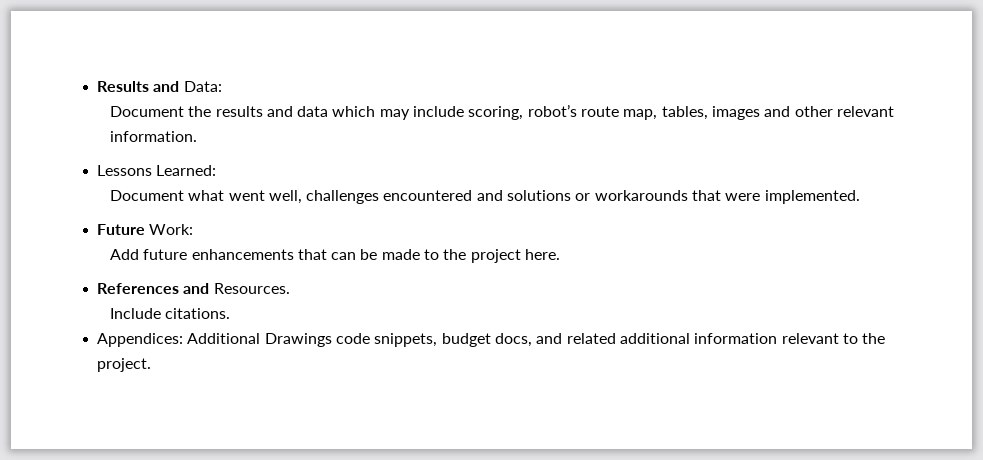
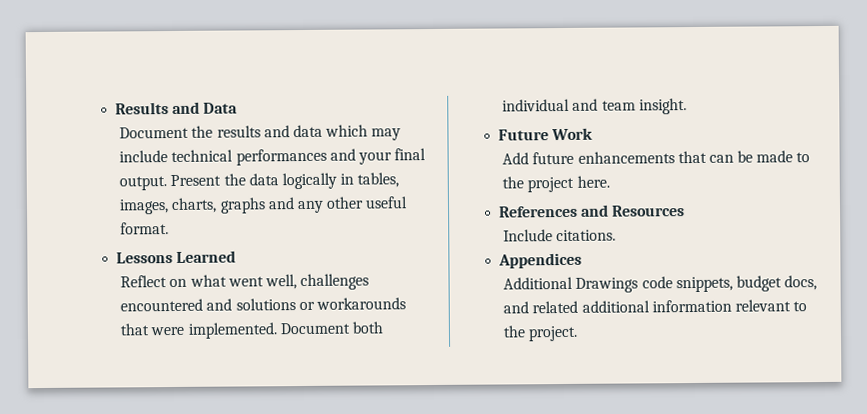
- Results and Data:
+ Results and Data
- Document the results and data which may include scoring, robot’s route map, tables, images and other relevant information.
- Lessons Learned:
- Document what went well, challenges encountered and solutions or workarounds that were implemented.
+ Document the results and data which may include technical performances and your final output. Present the data logically in tables, images, charts, graphs and any other useful format.
+ Lessons Learned
+ Reflect on what went well, challenges encountered and solutions or workarounds that were implemented. Document both individual and team insight.
- Future Work:
+ Future Work
- References and Resources.
+ References and Resources
- Appendices: Additional Drawings code snippets, budget docs, and related additional information relevant to the project.
+ Appendices
+ Additional Drawings code snippets, budget docs, and related additional information relevant to the project.

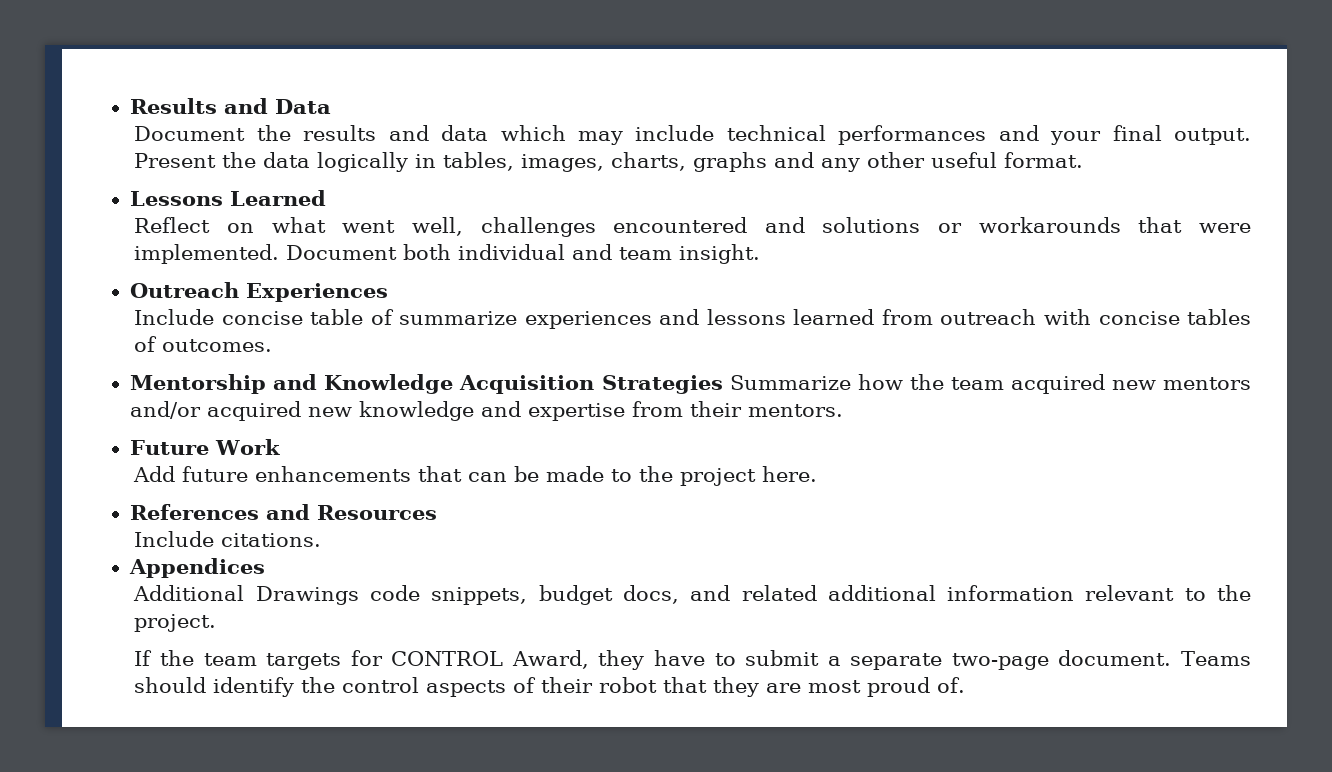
+ Outreach Experiences
+ Include concise table of summarize experiences and lessons learned from outreach with concise tables of outcomes.
+ Mentorship and Knowledge Acquisition Strategies Summarize how the team acquired new mentors and/or acquired new knowledge and expertise from their mentors.
+ If the team targets for CONTROL Award, they have to submit a separate two-page document. Teams should identify the control aspects of their robot that they are most proud of.

